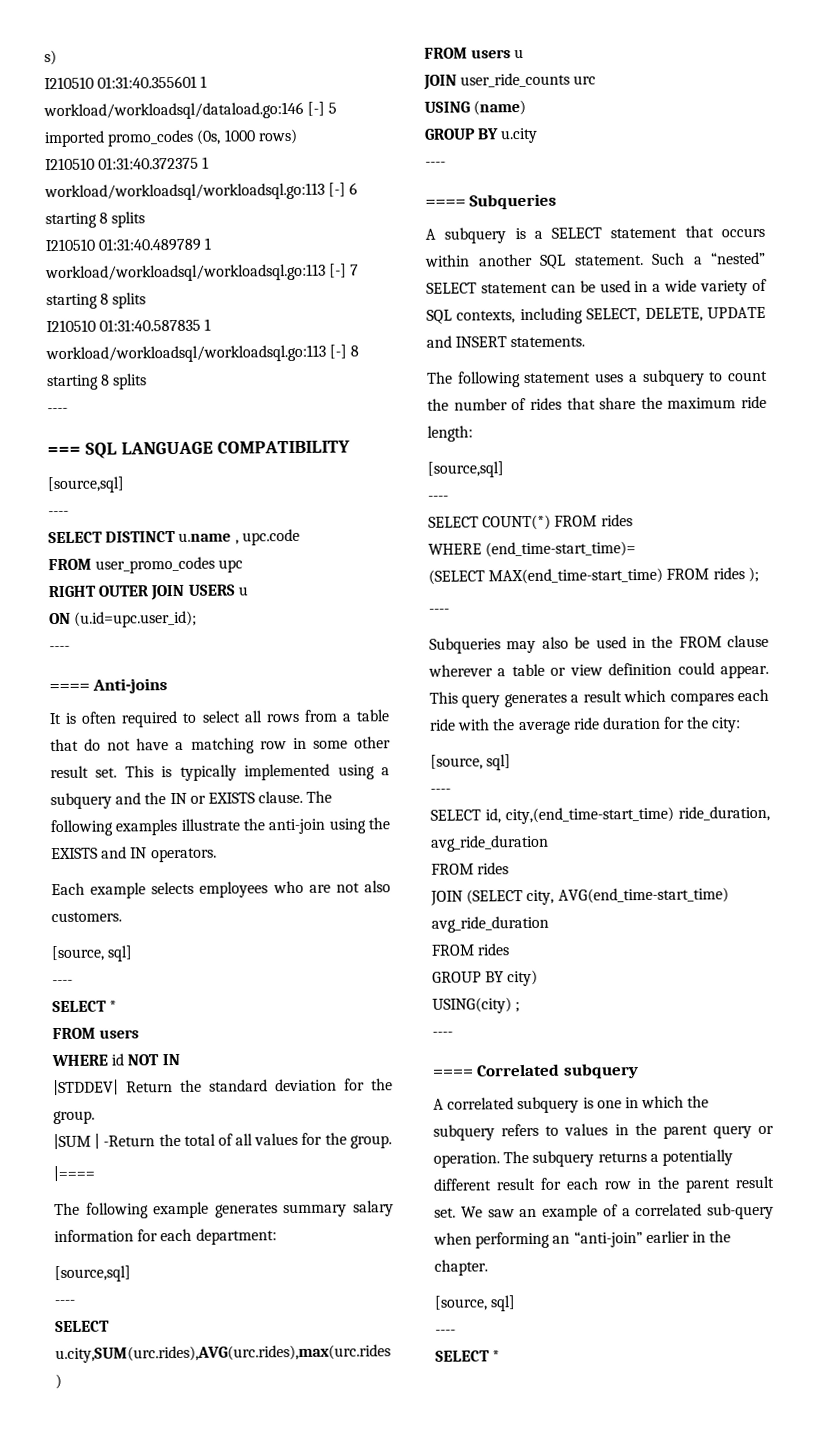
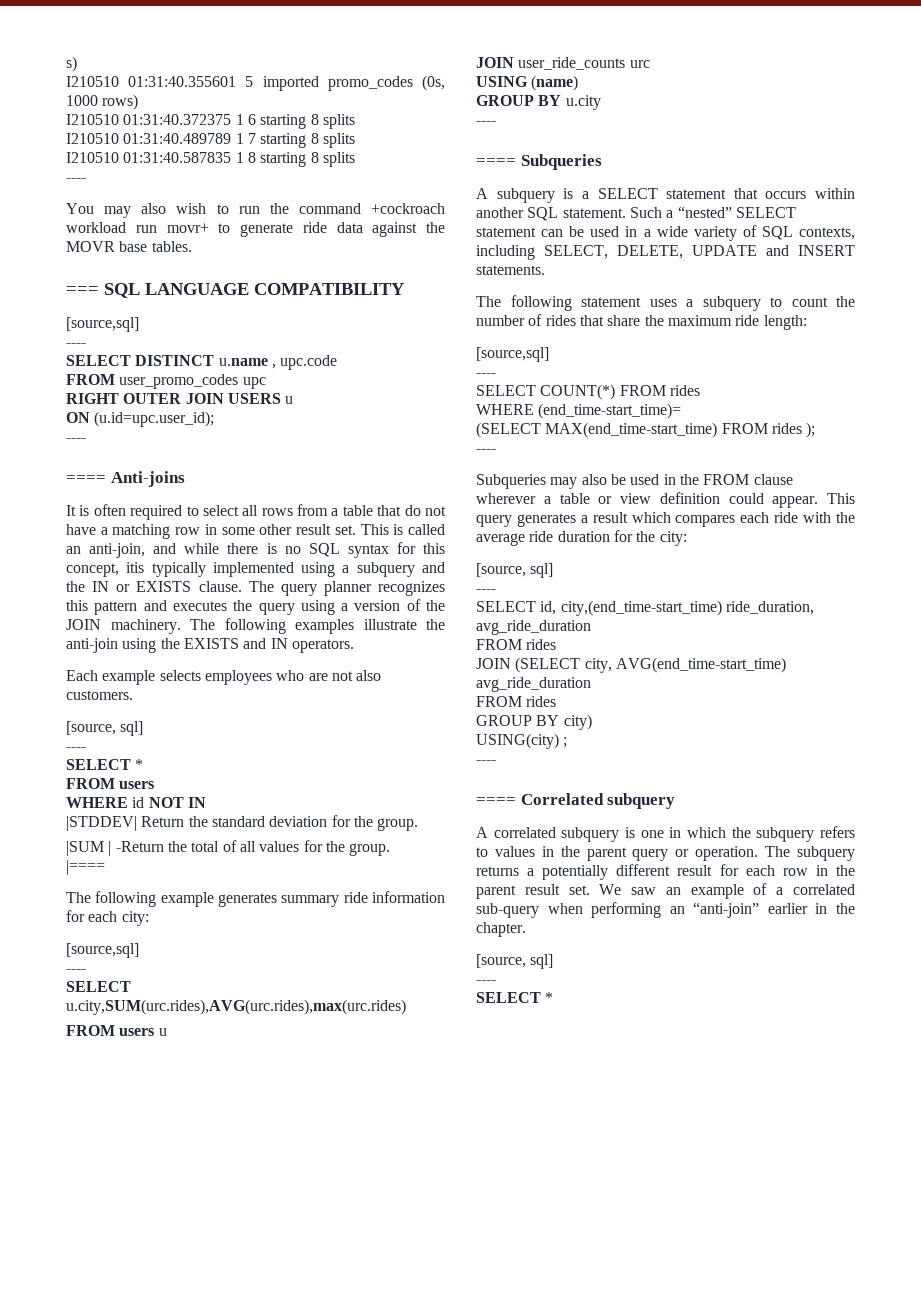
- I210510 01:31:40.355601 1 workload/workloadsql/dataload.go:146 [-] 5 imported promo_codes (0s, 1000 rows)
+ I210510 01:31:40.355601 5 imported promo_codes (0s, 1000 rows)
- I210510 01:31:40.372375 1 workload/workloadsql/workloadsql.go:113 [-] 6 starting 8 splits
+ I210510 01:31:40.372375 1 6 starting 8 splits
- I210510 01:31:40.489789 1 workload/workloadsql/workloadsql.go:113 [-] 7 starting 8 splits
+ I210510 01:31:40.489789 1 7 starting 8 splits
- I210510 01:31:40.587835 1 workload/workloadsql/workloadsql.go:113 [-] 8 starting 8 splits
+ I210510 01:31:40.587835 1 8 starting 8 splits
+ You may also wish to run the command +cockroach workload run movr+ to generate ride data against the MOVR base tables.
- This is typically implemented using a subquery and the IN or EXISTS clause.
+ This is called an anti-join, and while there is no SQL syntax for this concept, itis typically implemented using a subquery and the IN or EXISTS clause.
- The following examples illustrate the anti-join using the EXISTS and IN operators.
+ The query planner recognizes this pattern and executes the query using a version of the JOIN machinery. The following examples illustrate the anti-join using the EXISTS and IN operators.
- The following example generates summary salary information for each department:
+ The following example generates summary ride information for each city:

